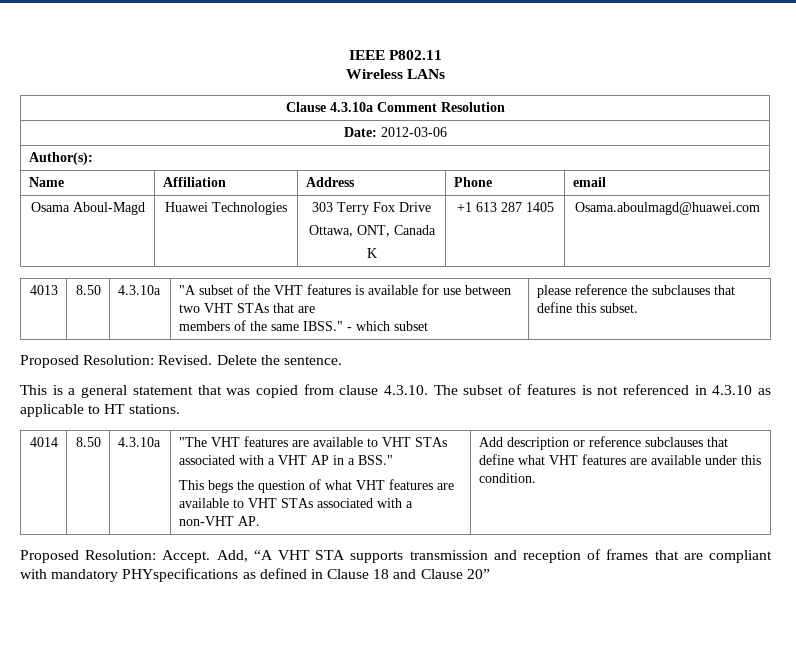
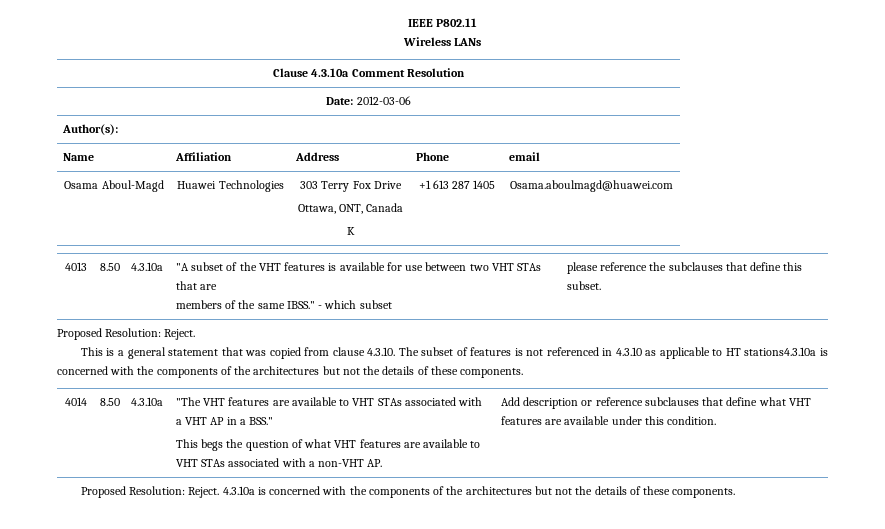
  4013 | 8.50 | 4.3.10a | "A subset of the VHT features is available for use between two VHT STAs that are
  members of the same IBSS." - which subset | please reference the subclauses that define this subset.
- Proposed Resolution: Revised. Delete the sentence.
+ Proposed Resolution: Reject.
- This is a general statement that was copied from clause 4.3.10. The subset of features is not referenced in 4.3.10 as applicable to HT stations.
+ This is a general statement that was copied from clause 4.3.10. The subset of features is not referenced in 4.3.10 as applicable to HT stations4.3.10a is concerned with the components of the architectures but not the details of these components.
- Proposed Resolution: Accept. Add, “A VHT STA supports transmission and reception of frames that are compliant with mandatory PHYspecifications as defined in Clause 18 and Clause 20”
+ Proposed Resolution: Reject. 4.3.10a is concerned with the components of the architectures but not the details of these components.

